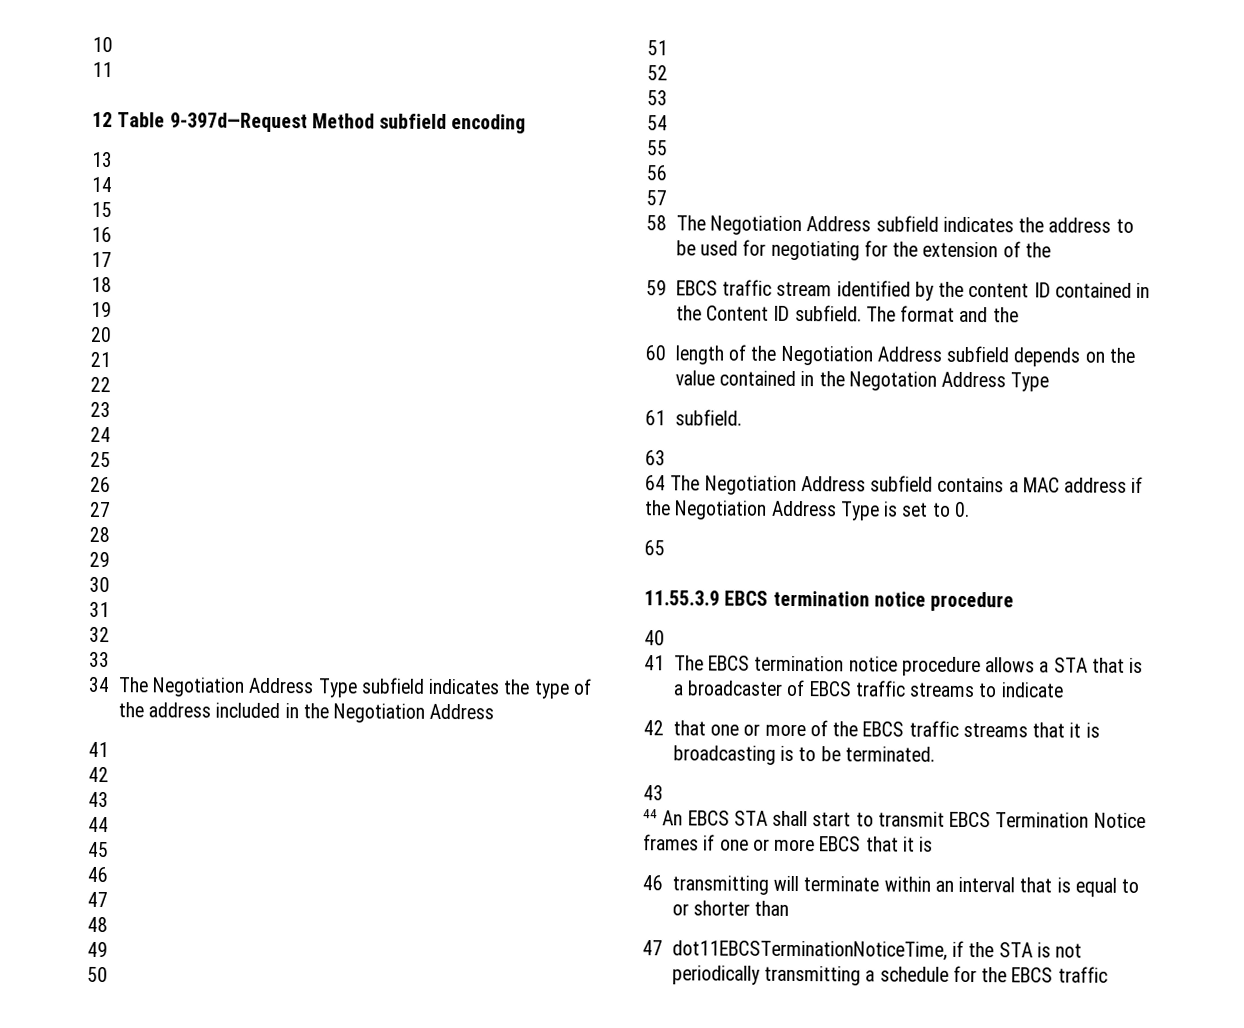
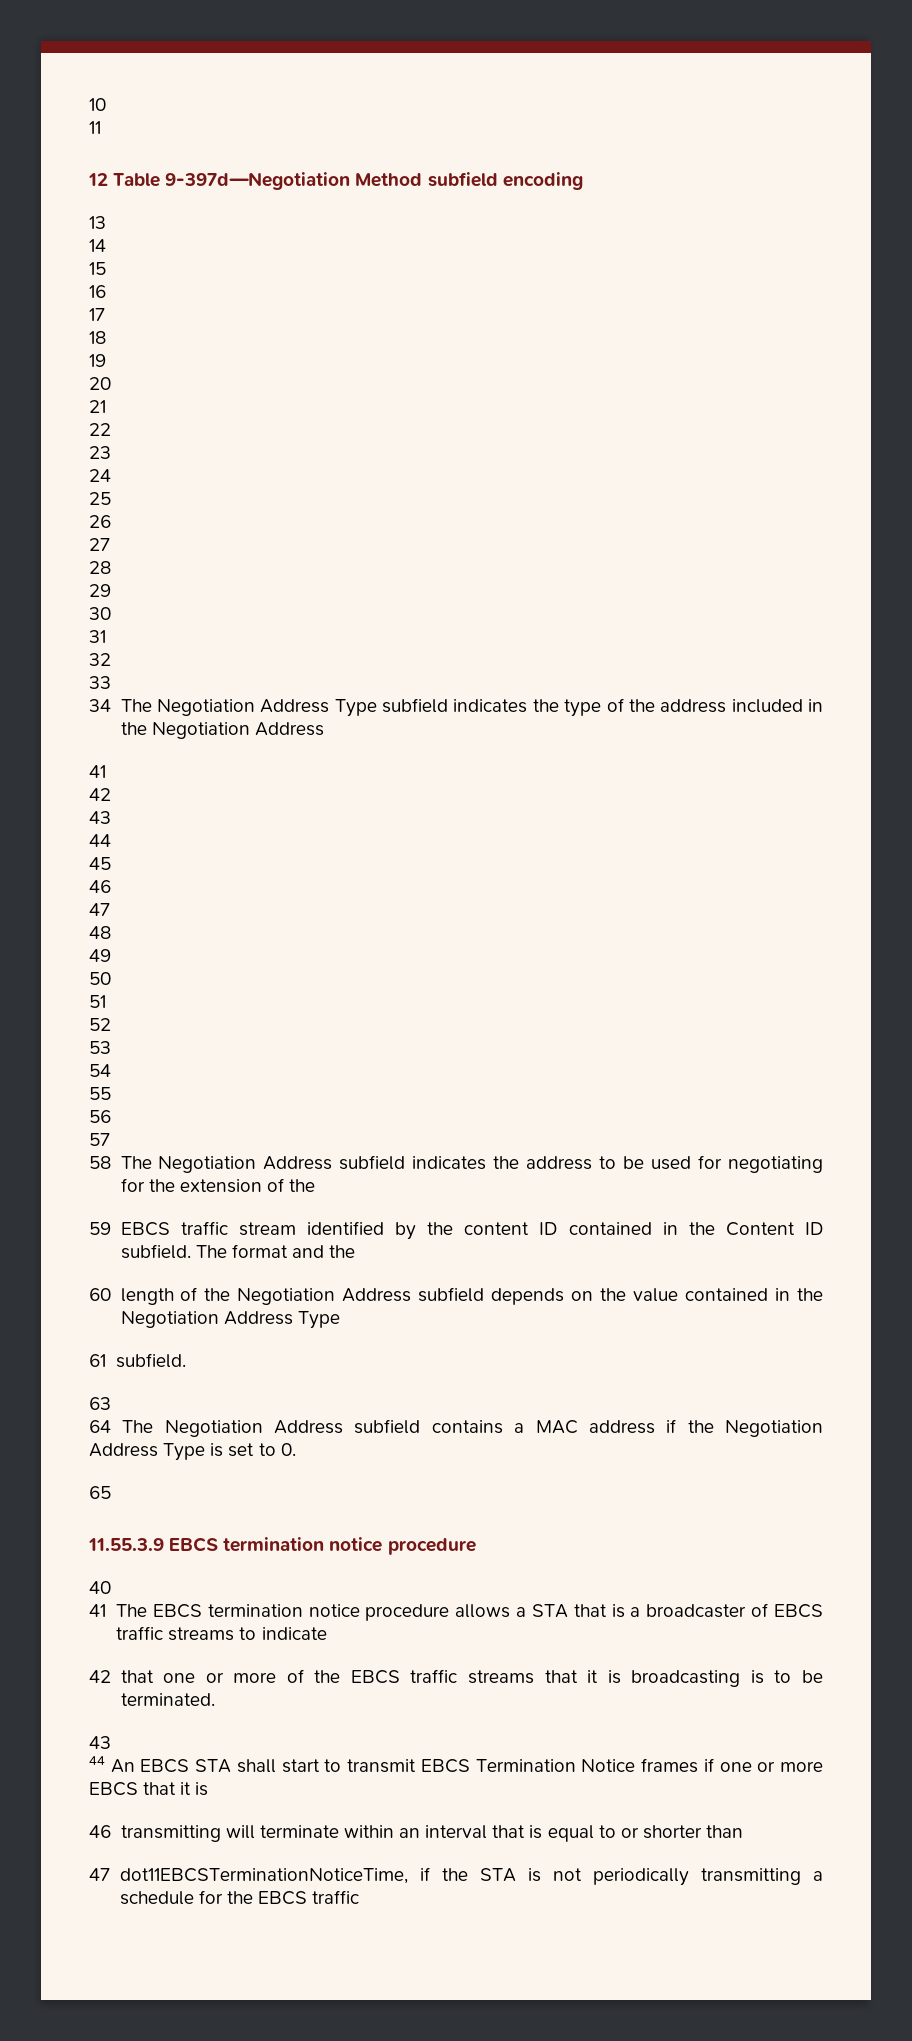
- 12 Table 9-397d—Request Method subfield encoding
+ 12 Table 9-397d—Negotiation Method subfield encoding
- 60 length of the Negotiation Address subfield depends on the value contained in the Negotation Address Type
+ 60 length of the Negotiation Address subfield depends on the value contained in the Negotiation Address Type

